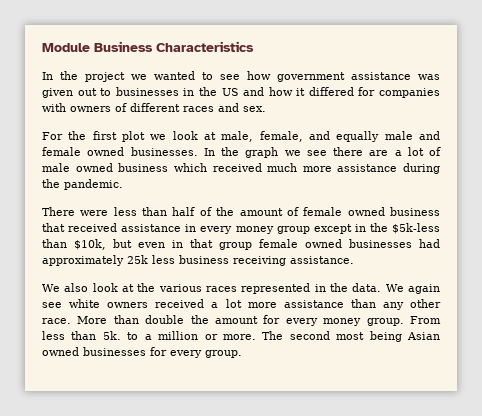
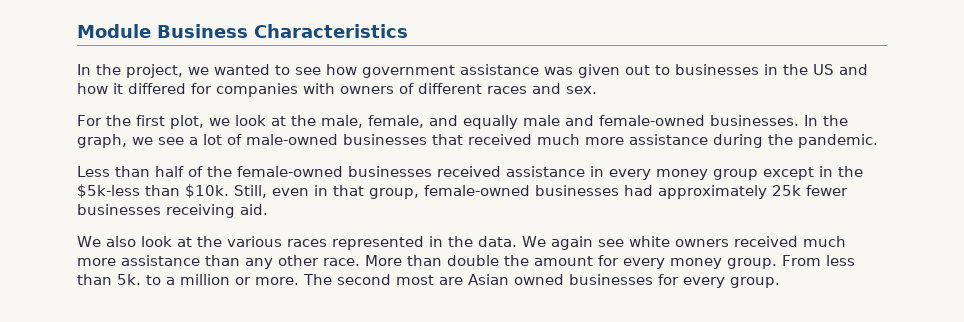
- In the project we wanted to see how government assistance was given out to businesses in the US and how it differed for companies with owners of different races and sex.
+ In the project, we wanted to see how government assistance was given out to businesses in the US and how it differed for companies with owners of different races and sex.
- For the first plot we look at male, female, and equally male and female owned businesses.
+ For the first plot, we look at the male, female, and equally male and female-owned businesses.
- In the graph we see there are a lot of male owned business which received much more assistance during the pandemic.
+ In the graph, we see a lot of male-owned businesses that received much more assistance during the pandemic.
- There were less than half of the amount of female owned business that received assistance in every money group except in the $5k-less than $10k, but even in that group female owned businesses had approximately 25k less business receiving assistance.
+ Less than half of the female-owned businesses received assistance in every money group except in the $5k-less than $10k. Still, even in that group, female-owned businesses had approximately 25k fewer businesses receiving aid.
- We again see white owners received a lot more assistance than any other race.
+ We again see white owners received much more assistance than any other race.
- The second most being Asian owned businesses for every group.
+ The second most are Asian owned businesses for every group.

